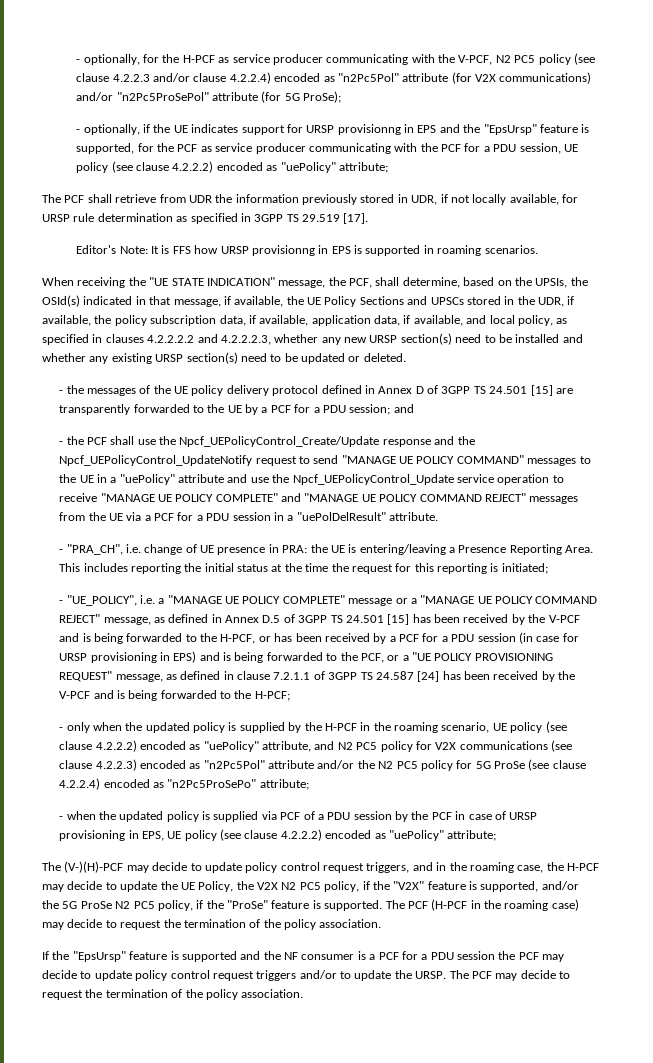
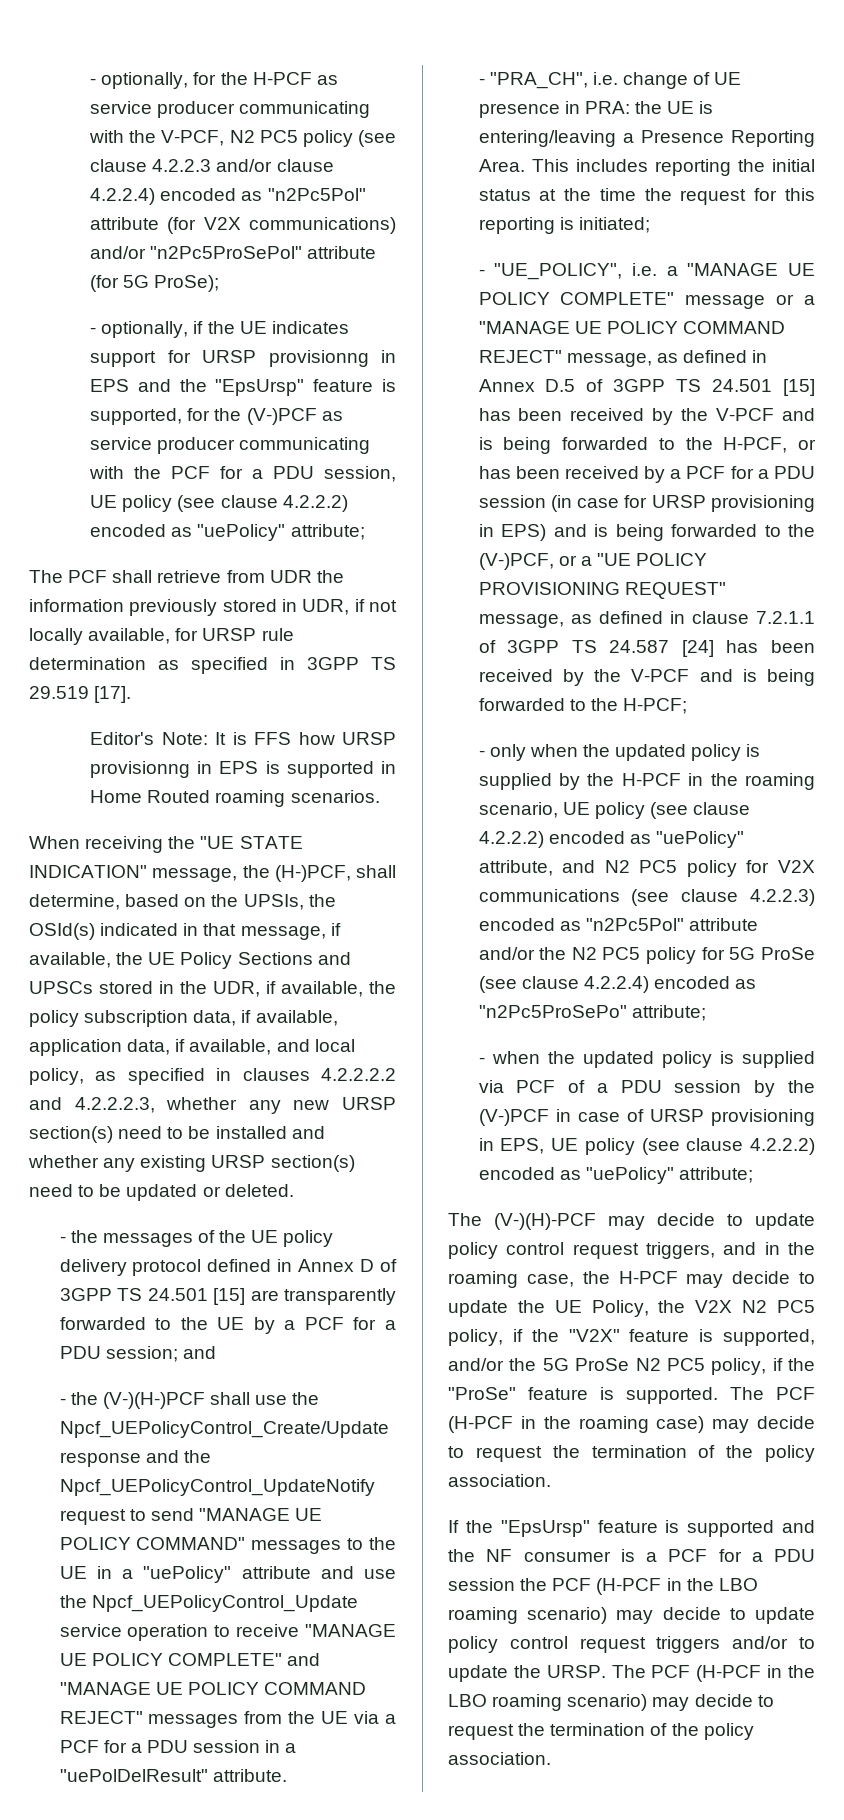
- - optionally, if the UE indicates support for URSP provisionng in EPS and the "EpsUrsp" feature is supported, for the PCF as service producer communicating with the PCF for a PDU session, UE policy (see clause 4.2.2.2) encoded as "uePolicy" attribute;
+ - optionally, if the UE indicates support for URSP provisionng in EPS and the "EpsUrsp" feature is supported, for the (V-)PCF as service producer communicating with the PCF for a PDU session, UE policy (see clause 4.2.2.2) encoded as "uePolicy" attribute;
- Editor's Note: It is FFS how URSP provisionng in EPS is supported in roaming scenarios.
+ Editor's Note: It is FFS how URSP provisionng in EPS is supported in Home Routed roaming scenarios.
- When receiving the "UE STATE INDICATION" message, the PCF, shall determine, based on the UPSIs, the OSId(s) indicated in that message, if available, the UE Policy Sections and UPSCs stored in the UDR, if available, the policy subscription data, if available, application data, if available, and local policy, as specified in clauses 4.2.2.2.2 and 4.2.2.2.3, whether any new URSP section(s) need to be installed and whether any existing URSP section(s) need to be updated or deleted.
+ When receiving the "UE STATE INDICATION" message, the (H-)PCF, shall determine, based on the UPSIs, the OSId(s) indicated in that message, if available, the UE Policy Sections and UPSCs stored in the UDR, if available, the policy subscription data, if available, application data, if available, and local policy, as specified in clauses 4.2.2.2.2 and 4.2.2.2.3, whether any new URSP section(s) need to be installed and whether any existing URSP section(s) need to be updated or deleted.
- - the PCF shall use the Npcf_UEPolicyControl_Create/Update response and the Npcf_UEPolicyControl_UpdateNotify request to send "MANAGE UE POLICY COMMAND" messages to the UE in a "uePolicy" attribute and use the Npcf_UEPolicyControl_Update service operation to receive "MANAGE UE POLICY COMPLETE" and "MANAGE UE POLICY COMMAND REJECT" messages from the UE via a PCF for a PDU session in a "uePolDelResult" attribute.
+ - the (V-)(H-)PCF shall use the Npcf_UEPolicyControl_Create/Update response and the Npcf_UEPolicyControl_UpdateNotify request to send "MANAGE UE POLICY COMMAND" messages to the UE in a "uePolicy" attribute and use the Npcf_UEPolicyControl_Update service operation to receive "MANAGE UE POLICY COMPLETE" and "MANAGE UE POLICY COMMAND REJECT" messages from the UE via a PCF for a PDU session in a "uePolDelResult" attribute.
- - "UE_POLICY", i.e. a "MANAGE UE POLICY COMPLETE" message or a "MANAGE UE POLICY COMMAND REJECT" message, as defined in Annex D.5 of 3GPP TS 24.501 [15] has been received by the V-PCF and is being forwarded to the H-PCF, or has been received by a PCF for a PDU session (in case for URSP provisioning in EPS) and is being forwarded to the PCF, or a "UE POLICY PROVISIONING REQUEST" message, as defined in clause 7.2.1.1 of 3GPP TS 24.587 [24] has been received by the V-PCF and is being forwarded to the H-PCF;
+ - "UE_POLICY", i.e. a "MANAGE UE POLICY COMPLETE" message or a "MANAGE UE POLICY COMMAND REJECT" message, as defined in Annex D.5 of 3GPP TS 24.501 [15] has been received by the V-PCF and is being forwarded to the H-PCF, or has been received by a PCF for a PDU session (in case for URSP provisioning in EPS) and is being forwarded to the (V-)PCF, or a "UE POLICY PROVISIONING REQUEST" message, as defined in clause 7.2.1.1 of 3GPP TS 24.587 [24] has been received by the V-PCF and is being forwarded to the H-PCF;
- - when the updated policy is supplied via PCF of a PDU session by the PCF in case of URSP provisioning in EPS, UE policy (see clause 4.2.2.2) encoded as "uePolicy" attribute;
+ - when the updated policy is supplied via PCF of a PDU session by the (V-)PCF in case of URSP provisioning in EPS, UE policy (see clause 4.2.2.2) encoded as "uePolicy" attribute;
- If the "EpsUrsp" feature is supported and the NF consumer is a PCF for a PDU session the PCF may decide to update policy control request triggers and/or to update the URSP.
+ If the "EpsUrsp" feature is supported and the NF consumer is a PCF for a PDU session the PCF (H-PCF in the LBO roaming scenario) may decide to update policy control request triggers and/or to update the URSP.
- The PCF may decide to request the termination of the policy association.
+ The PCF (H-PCF in the LBO roaming scenario) may decide to request the termination of the policy association.

